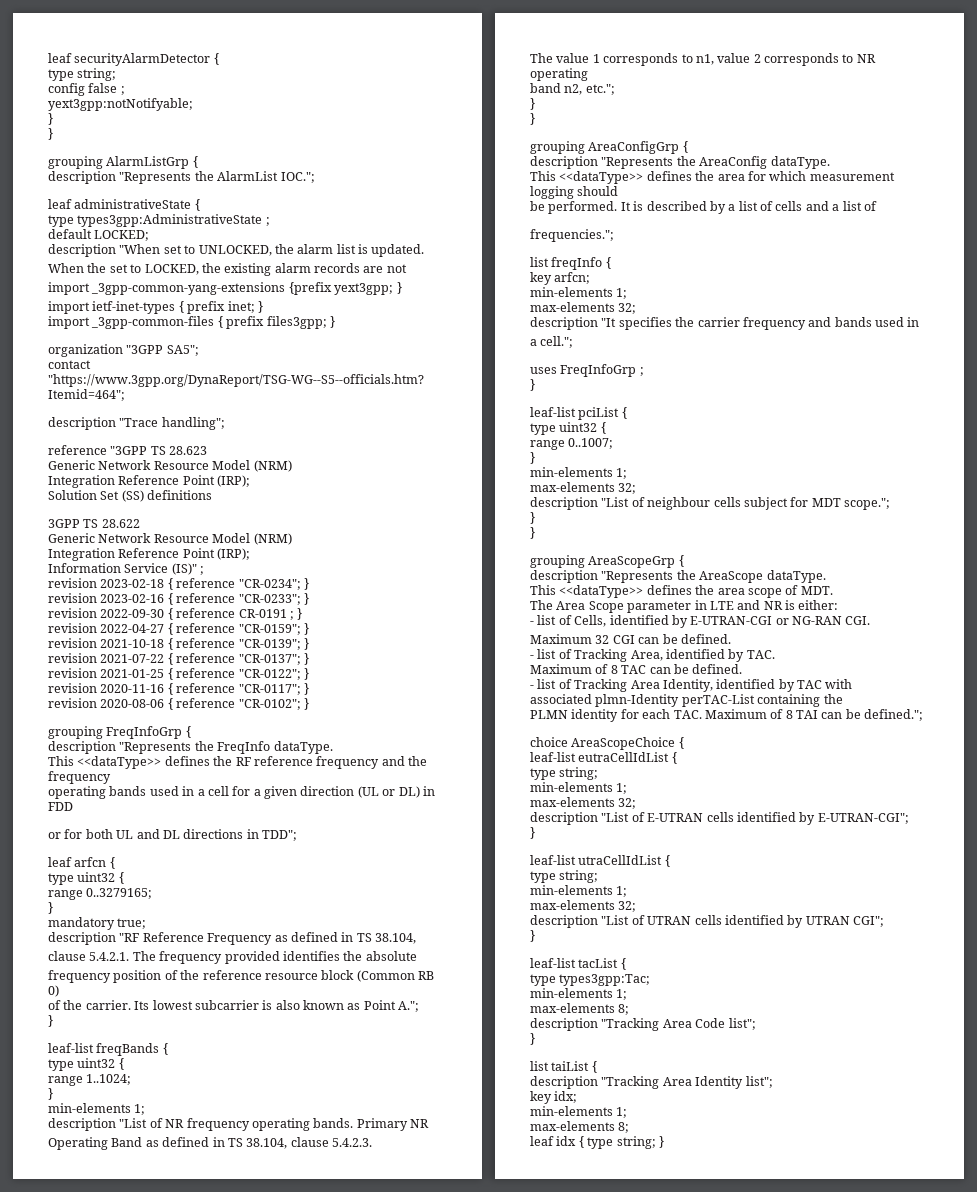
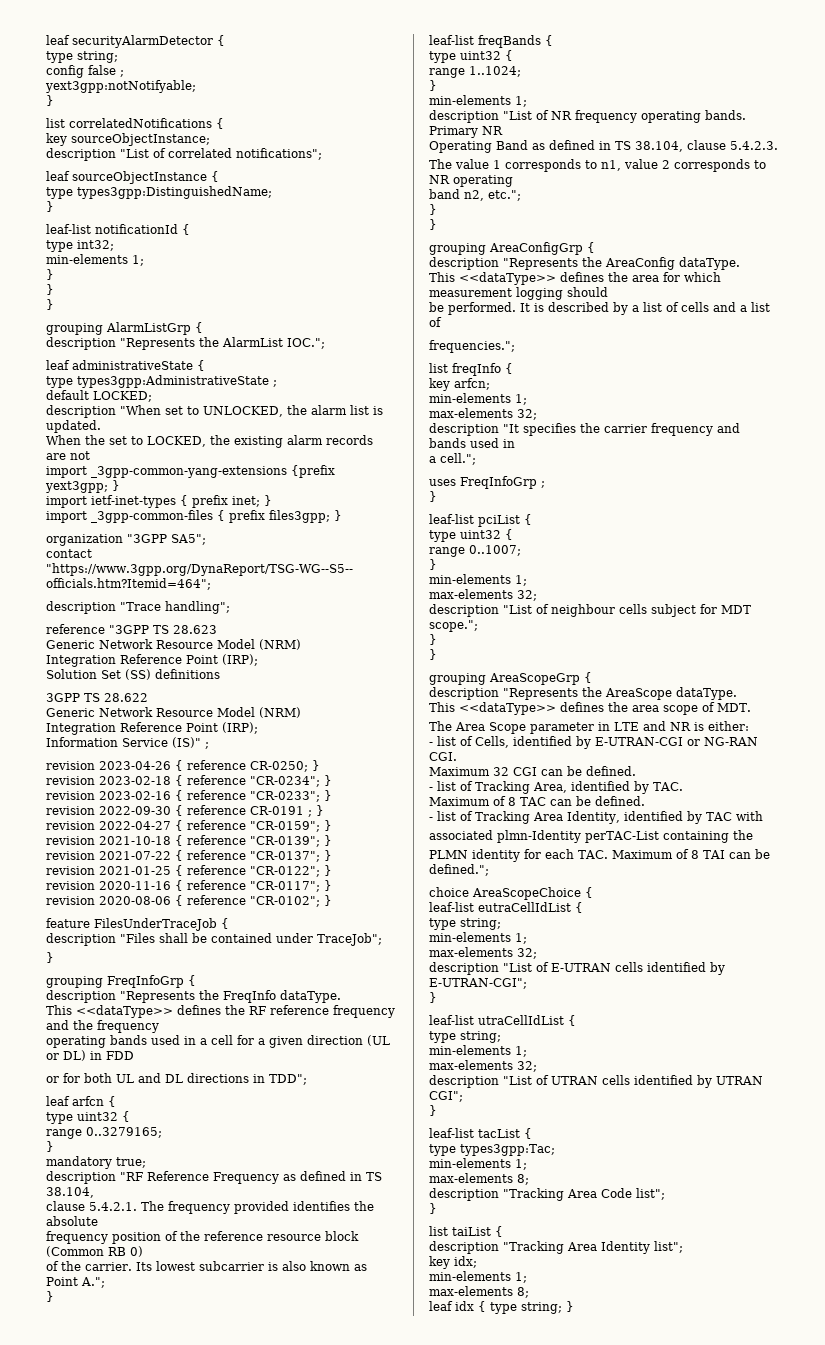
+ list correlatedNotifications {
+ key sourceObjectInstance;
+ description "List of correlated notifications";
+ leaf sourceObjectInstance {
+ type types3gpp:DistinguishedName;
+ }
+ leaf-list notificationId {
+ type int32;
+ min-elements 1;
+ }
+ }
+ revision 2023-04-26 { reference CR-0250; }
+ feature FilesUnderTraceJob {
+ description "Files shall be contained under TraceJob";
+ }

